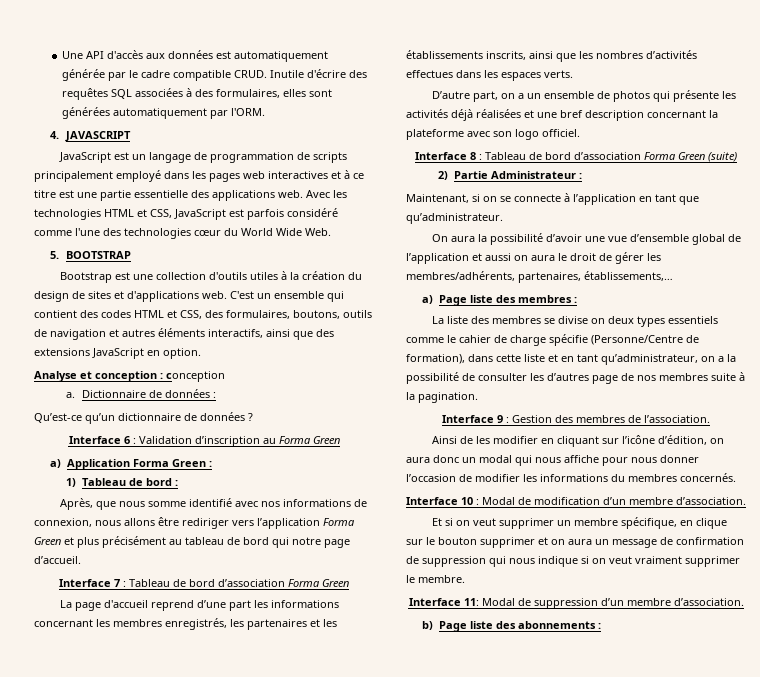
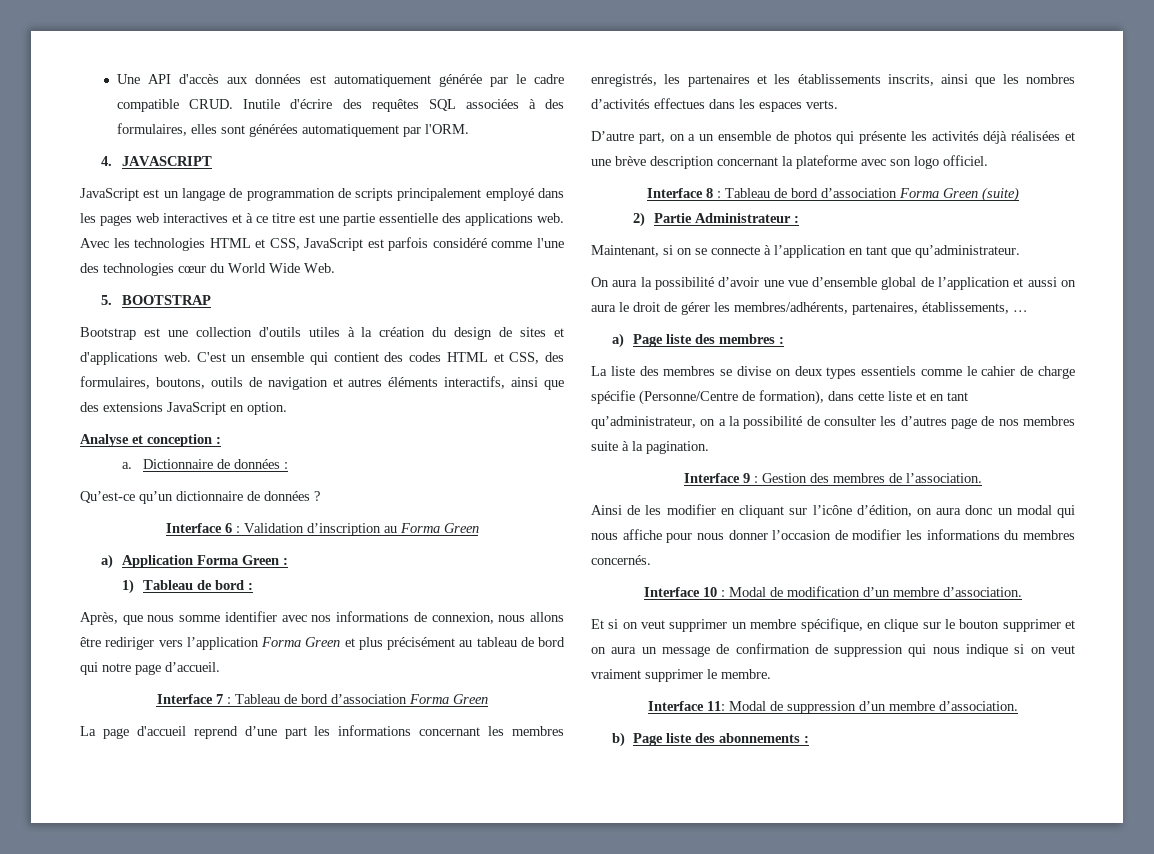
- Analyse et conception : conception
+ Analyse et conception :
- Après, que nous somme identifié avec nos informations de connexion, nous allons être rediriger vers l’application Forma Green et plus précisément au tableau de bord qui notre page d’accueil.
+ Après, que nous somme identifier avec nos informations de connexion, nous allons être rediriger vers l’application Forma Green et plus précisément au tableau de bord qui notre page d’accueil.
- D’autre part, on a un ensemble de photos qui présente les activités déjà réalisées et une bref description concernant la plateforme avec son logo officiel.
+ D’autre part, on a un ensemble de photos qui présente les activités déjà réalisées et une brève description concernant la plateforme avec son logo officiel.
- On aura la possibilité d’avoir une vue d’ensemble global de l’application et aussi on aura le droit de gérer les membres/adhérents, partenaires, établissements,…
+ On aura la possibilité d’avoir une vue d’ensemble global de l’application et aussi on aura le droit de gérer les membres/adhérents, partenaires, établissements, …

